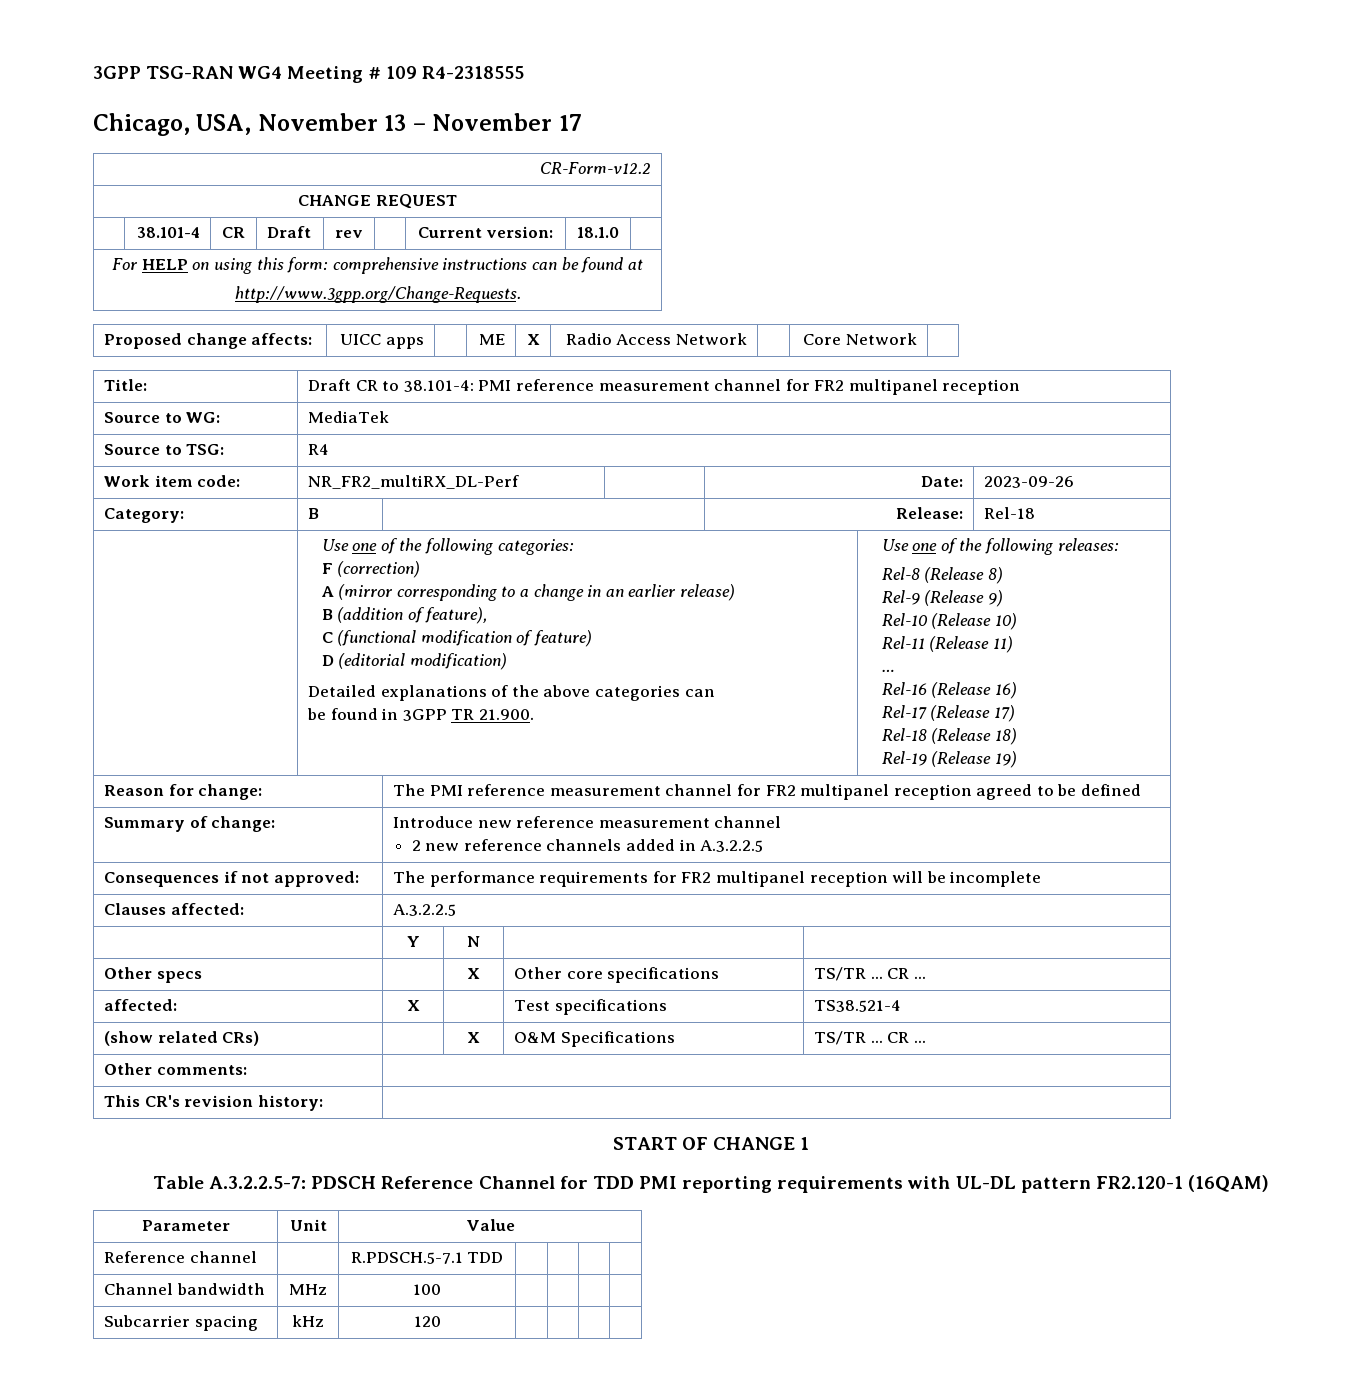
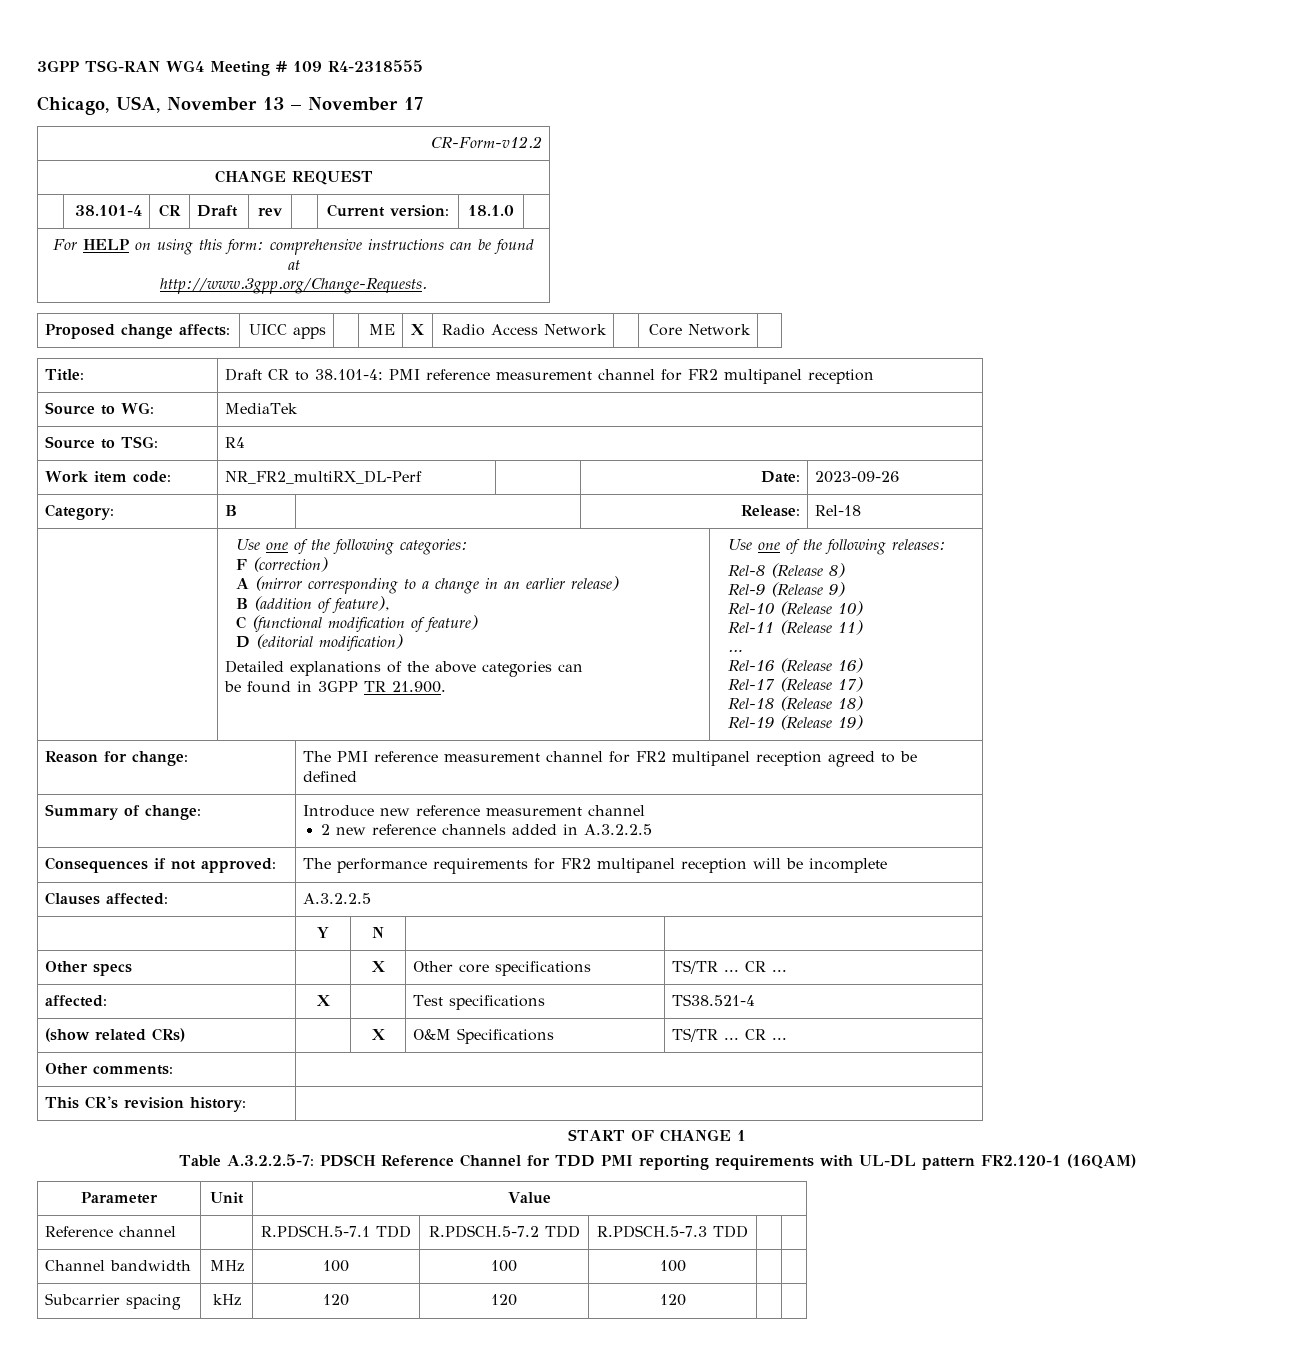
- Reference channel | | R.PDSCH.5-7.1 TDD | | | |
+ Reference channel | | R.PDSCH.5-7.1 TDD | R.PDSCH.5-7.2 TDD | R.PDSCH.5-7.3 TDD | |
- Channel bandwidth | MHz | 100 | | | |
+ Channel bandwidth | MHz | 100 | 100 | 100 | |
- Subcarrier spacing | kHz | 120 | | | |
+ Subcarrier spacing | kHz | 120 | 120 | 120 | |

